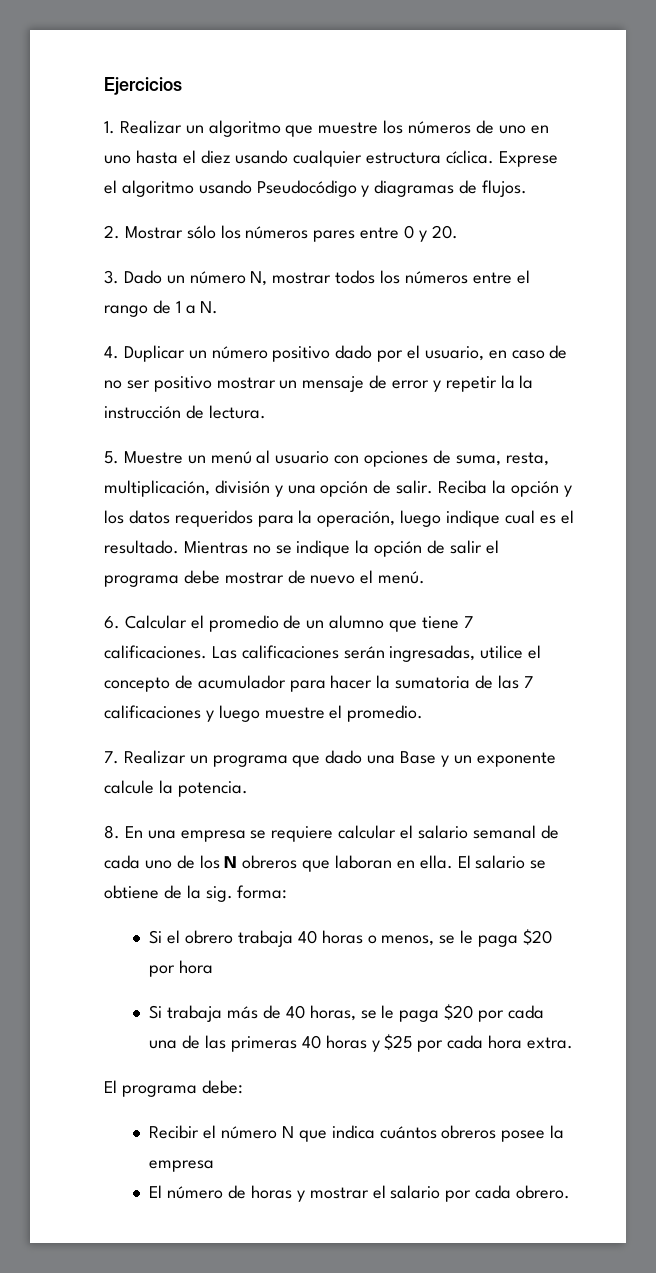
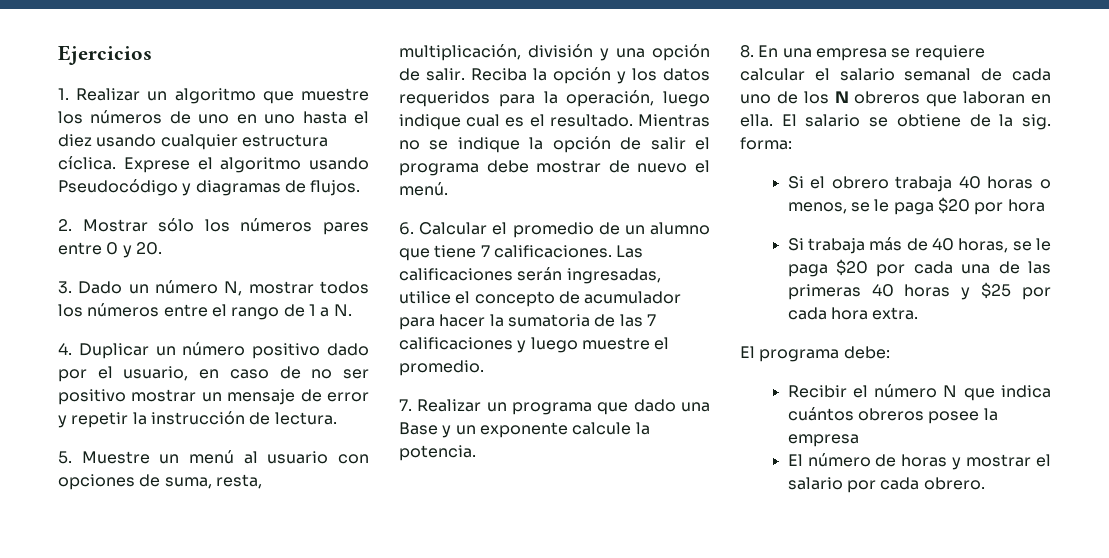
- 4. Duplicar un número positivo dado por el usuario, en caso de no ser positivo mostrar un mensaje de error y repetir la la instrucción de lectura.
+ 4. Duplicar un número positivo dado por el usuario, en caso de no ser positivo mostrar un mensaje de error y repetir la instrucción de lectura.

